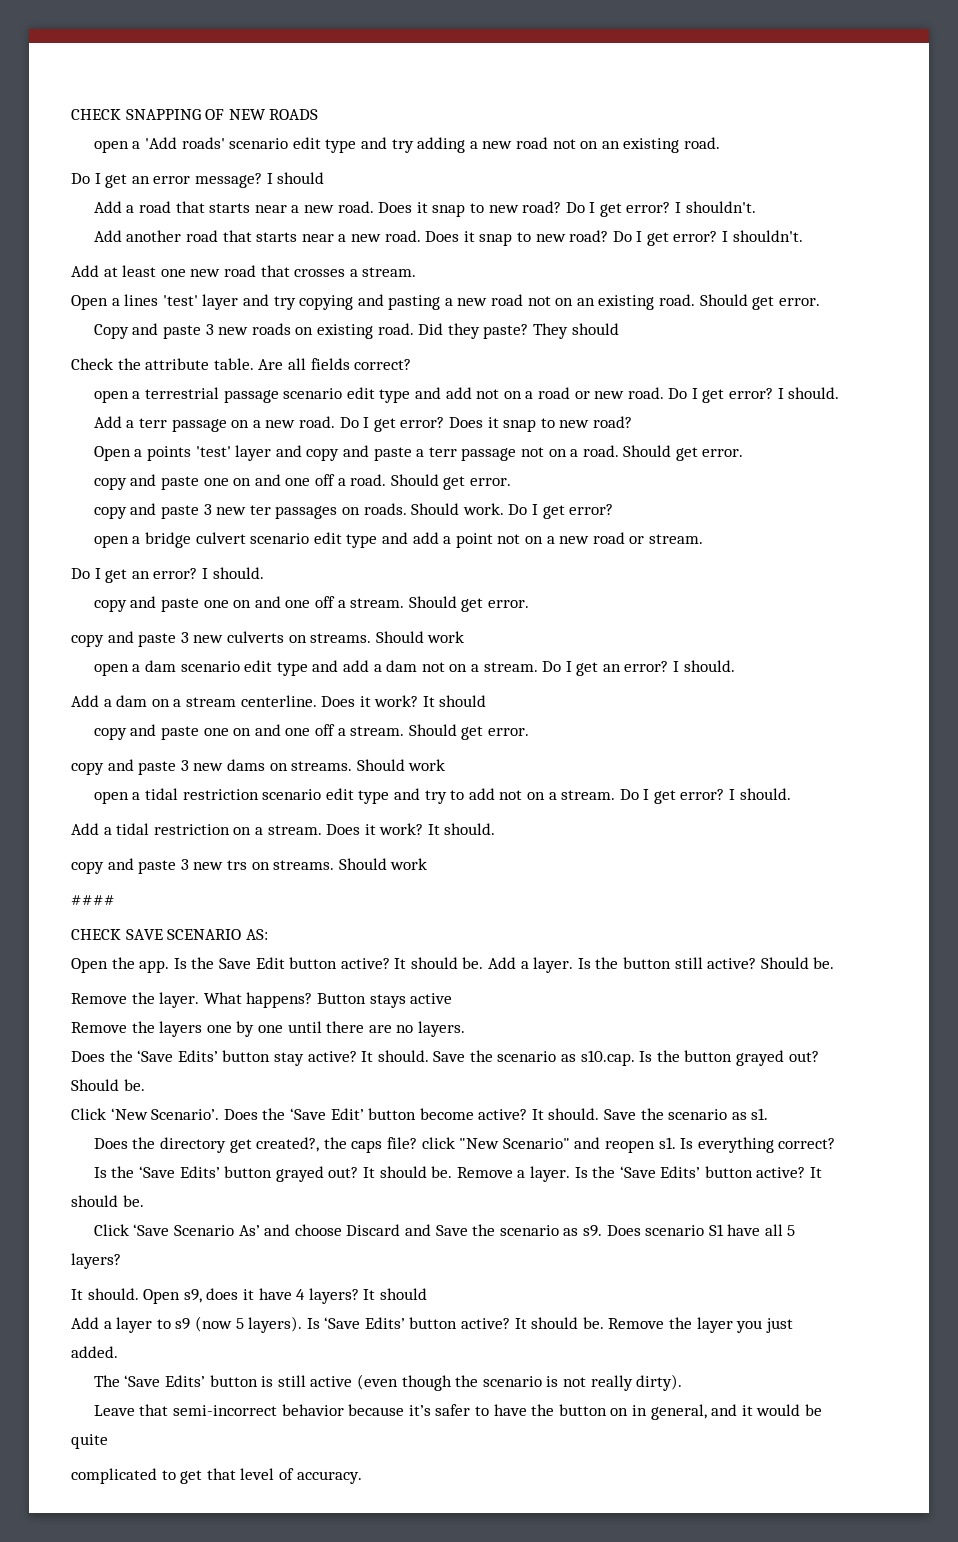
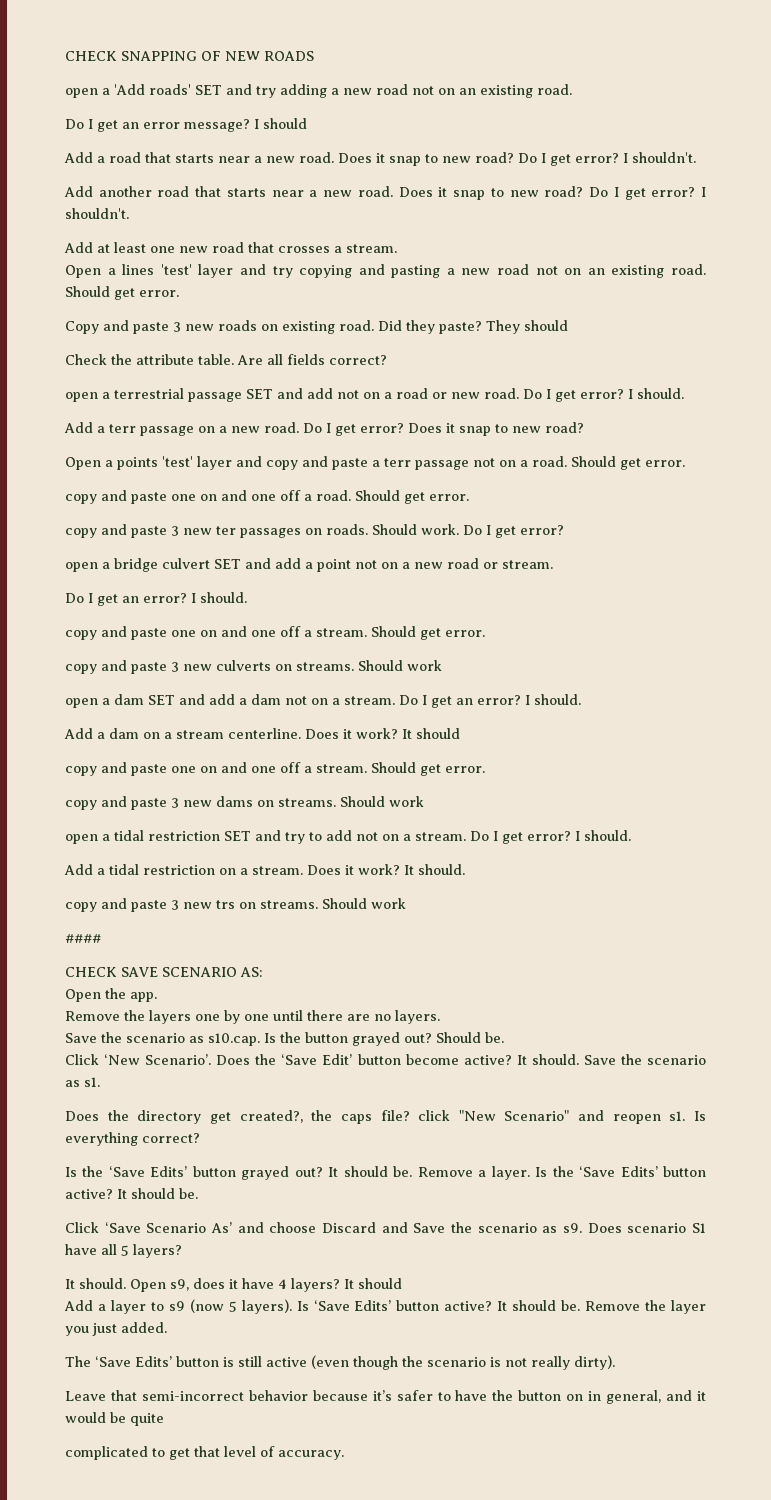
- open a 'Add roads' scenario edit type and try adding a new road not on an existing road.
+ open a 'Add roads' SET and try adding a new road not on an existing road.
- open a terrestrial passage scenario edit type and add not on a road or new road.
+ open a terrestrial passage SET and add not on a road or new road.
- open a bridge culvert scenario edit type and add a point not on a new road or stream.
+ open a bridge culvert SET and add a point not on a new road or stream.
- open a dam scenario edit type and add a dam not on a stream.
+ open a dam SET and add a dam not on a stream.
- open a tidal restriction scenario edit type and try to add not on a stream.
+ open a tidal restriction SET and try to add not on a stream.
- Is the Save Edit button active? It should be. Add a layer. Is the button still active? Should be.
- Remove the layer. What happens? Button stays active
- Does the ‘Save Edits’ button stay active? It should.

